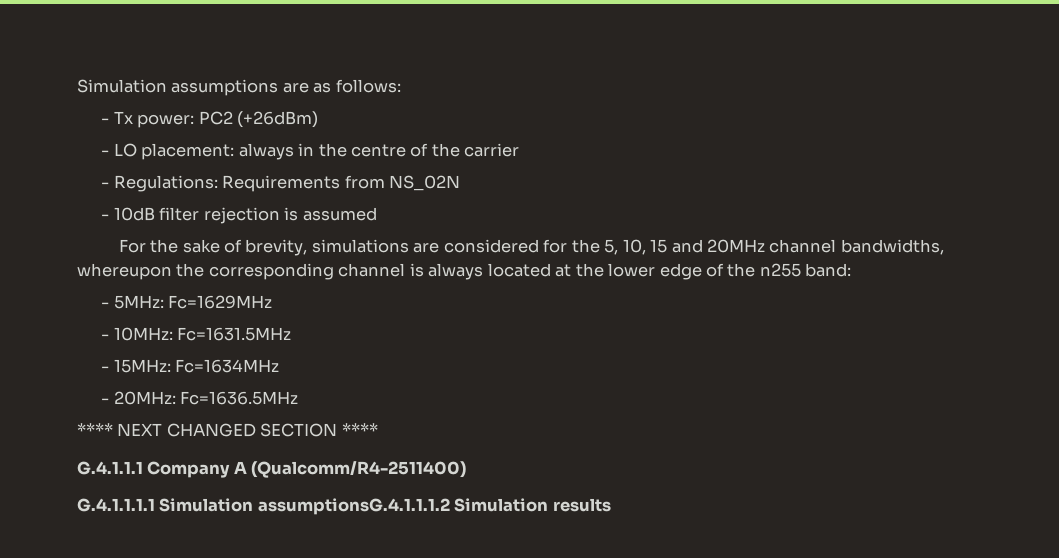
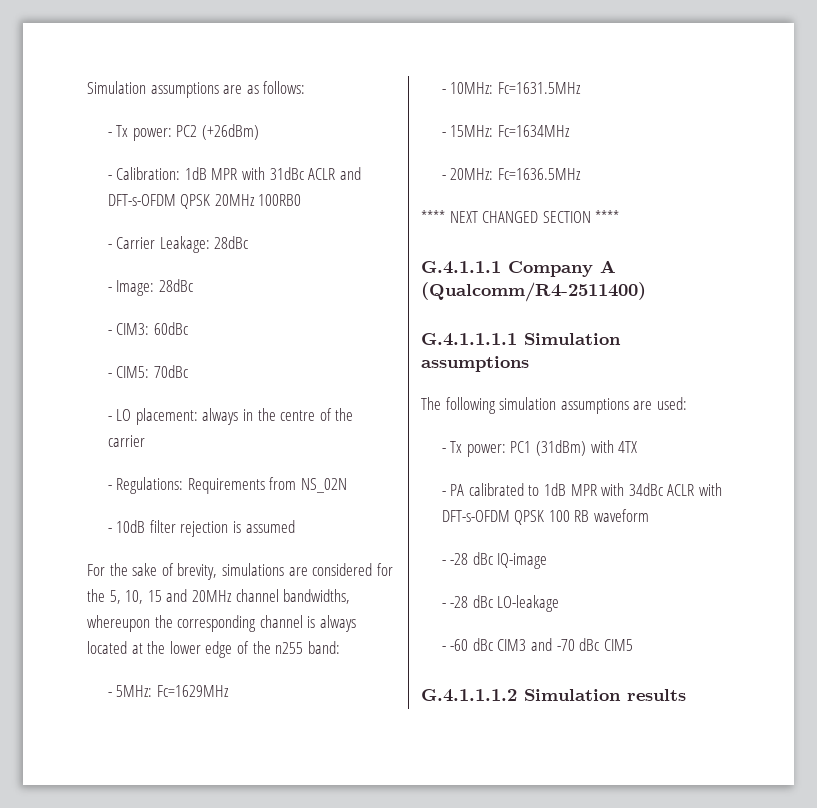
+ - Calibration: 1dB MPR with 31dBc ACLR and DFT-s-OFDM QPSK 20MHz 100RB0
+ - Carrier Leakage: 28dBc
+ - Image: 28dBc
+ - CIM3: 60dBc
+ - CIM5: 70dBc
- G.4.1.1.1.1 Simulation assumptionsG.4.1.1.1.2 Simulation results
+ G.4.1.1.1.1 Simulation assumptions
+ The following simulation assumptions are used:
+ - Tx power: PC1 (31dBm) with 4TX
+ - PA calibrated to 1dB MPR with 34dBc ACLR with DFT-s-OFDM QPSK 100 RB waveform
+ - -28 dBc IQ-image
+ - -28 dBc LO-leakage
+ - -60 dBc CIM3 and -70 dBc CIM5
+ G.4.1.1.1.2 Simulation results

